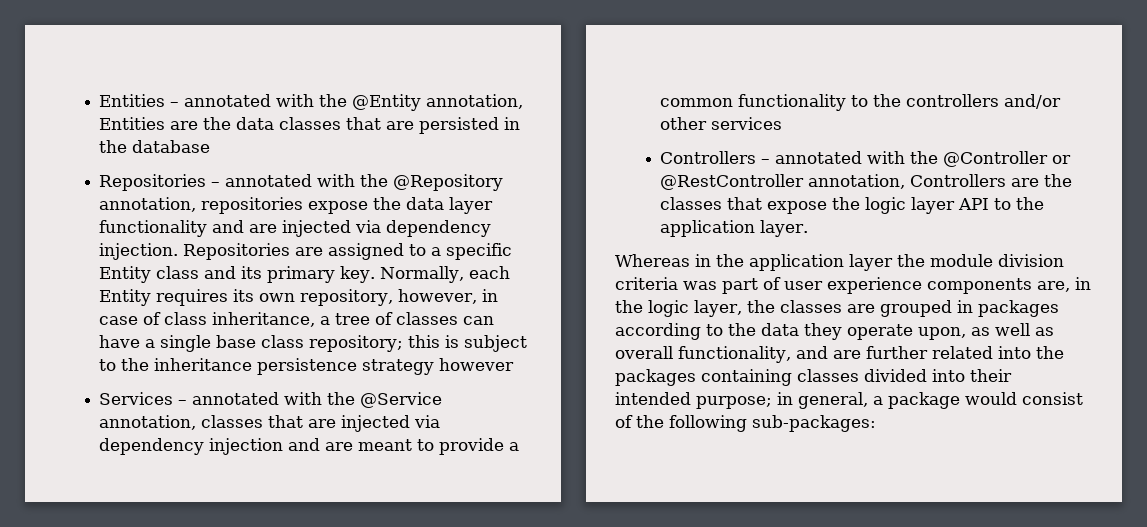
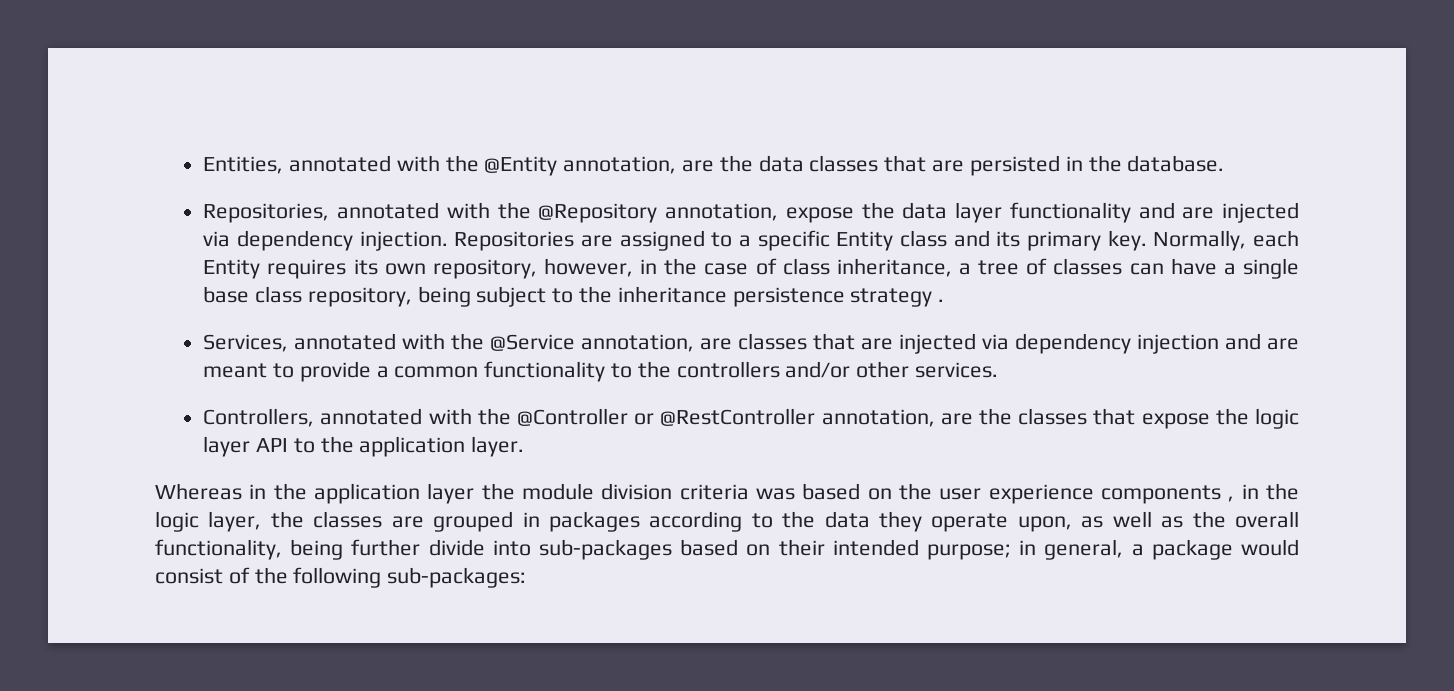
- Entities – annotated with the @Entity annotation, Entities are the data classes that are persisted in the database
- Repositories – annotated with the @Repository annotation, repositories expose the data layer functionality and are injected via dependency injection.
+ Entities, annotated with the @Entity annotation, are the data classes that are persisted in the database.
+ Repositories, annotated with the @Repository annotation, expose the data layer functionality and are injected via dependency injection.
- Normally, each Entity requires its own repository, however, in case of class inheritance, a tree of classes can have a single base class repository; this is subject to the inheritance persistence strategy however
- Services – annotated with the @Service annotation, classes that are injected via dependency injection and are meant to provide a common functionality to the controllers and/or other services
- Controllers – annotated with the @Controller or @RestController annotation, Controllers are the classes that expose the logic layer API to the application layer.
+ Normally, each Entity requires its own repository, however, in the case of class inheritance, a tree of classes can have a single base class repository, being subject to the inheritance persistence strategy .
+ Services, annotated with the @Service annotation, are classes that are injected via dependency injection and are meant to provide a common functionality to the controllers and/or other services.
+ Controllers, annotated with the @Controller or @RestController annotation, are the classes that expose the logic layer API to the application layer.
- Whereas in the application layer the module division criteria was part of user experience components are, in the logic layer, the classes are grouped in packages according to the data they operate upon, as well as overall functionality, and are further related into the packages containing classes divided into their intended purpose; in general, a package would consist of the following sub-packages:
+ Whereas in the application layer the module division criteria was based on the user experience components , in the logic layer, the classes are grouped in packages according to the data they operate upon, as well as the overall functionality, being further divide into sub-packages based on their intended purpose; in general, a package would consist of the following sub-packages:

